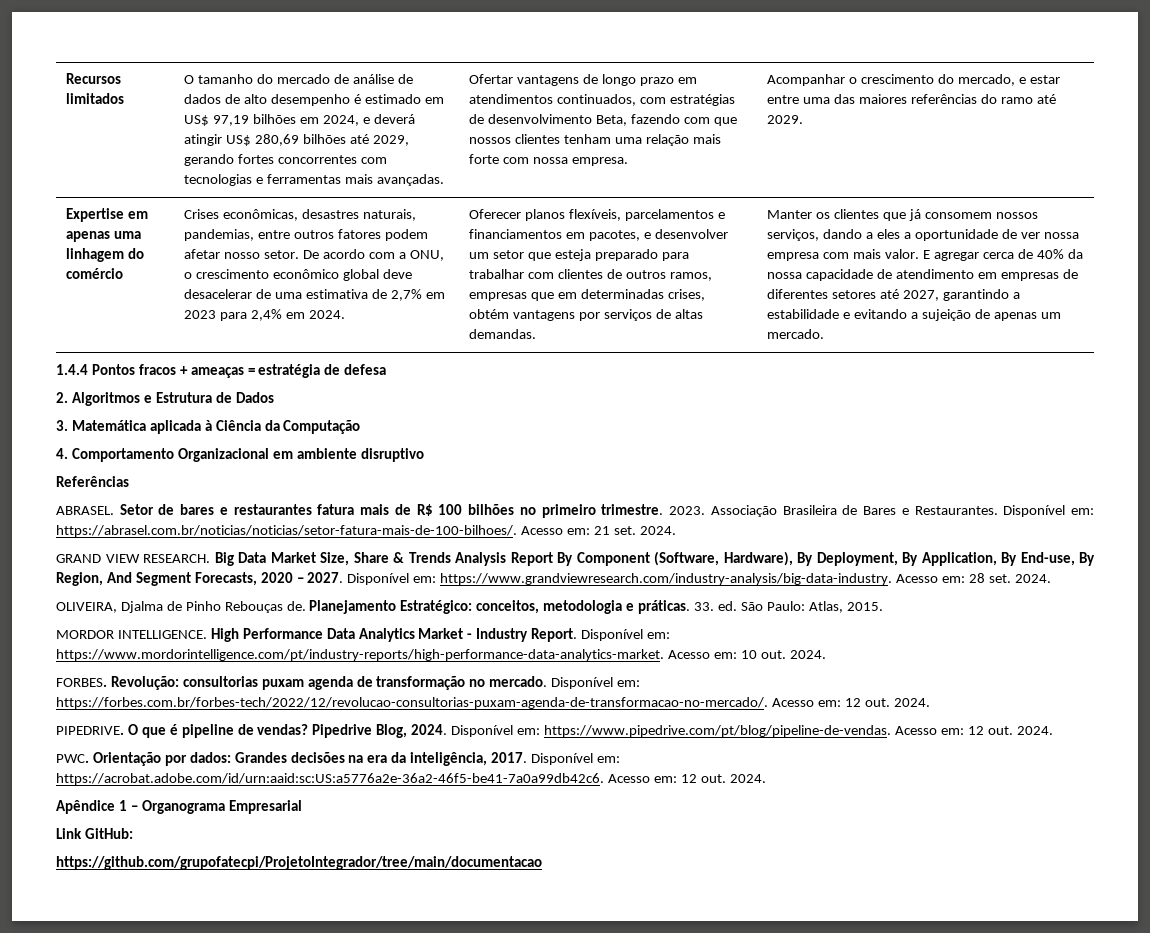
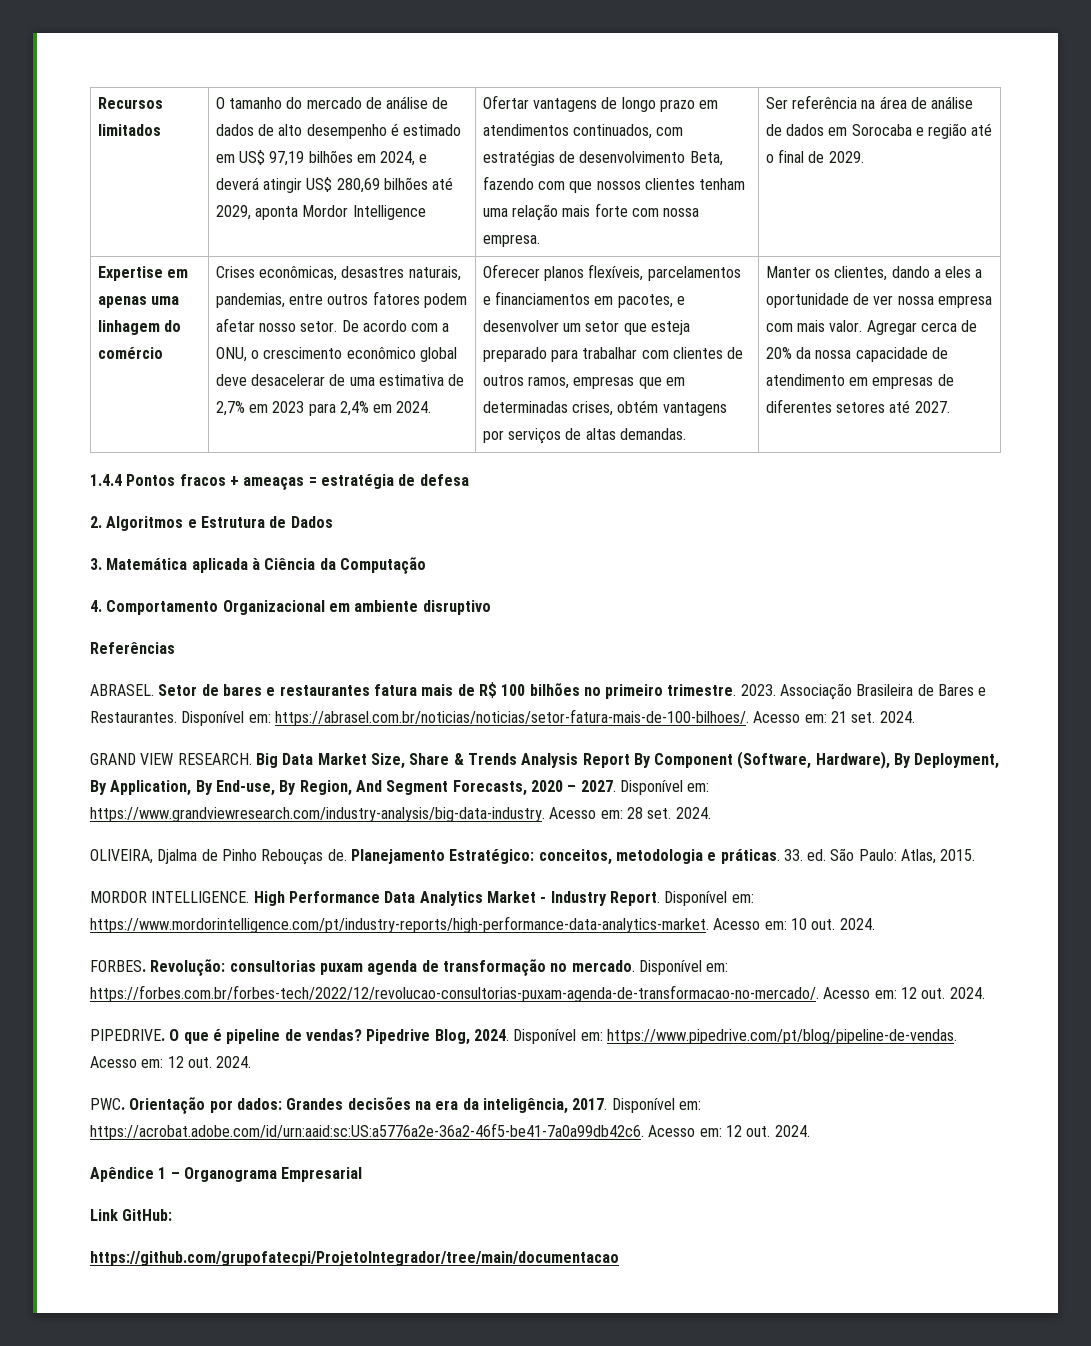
- O tamanho do mercado de análise de dados de alto desempenho é estimado em US$ 97,19 bilhões em 2024, e deverá atingir US$ 280,69 bilhões até 2029, gerando fortes concorrentes com tecnologias e ferramentas mais avançadas.
+ O tamanho do mercado de análise de dados de alto desempenho é estimado em US$ 97,19 bilhões em 2024, e deverá atingir US$ 280,69 bilhões até 2029, aponta Mordor Intelligence
- Acompanhar o crescimento do mercado, e estar entre uma das maiores referências do ramo até 2029.
+ Ser referência na área de análise de dados em Sorocaba e região até o final de 2029.
- Manter os clientes que já consomem nossos serviços, dando a eles a oportunidade de ver nossa empresa com mais valor.
+ Manter os clientes, dando a eles a oportunidade de ver nossa empresa com mais valor.
- E agregar cerca de 40% da nossa capacidade de atendimento em empresas de diferentes setores até 2027, garantindo a estabilidade e evitando a sujeição de apenas um mercado.
+ Agregar cerca de 20% da nossa capacidade de atendimento em empresas de diferentes setores até 2027.

